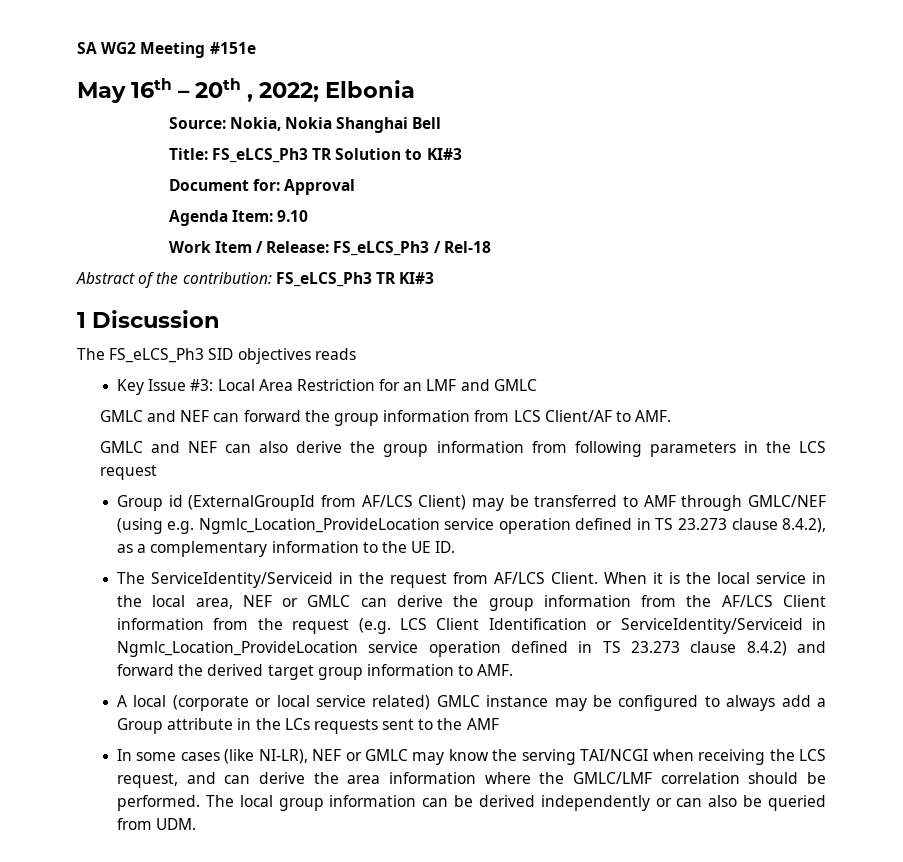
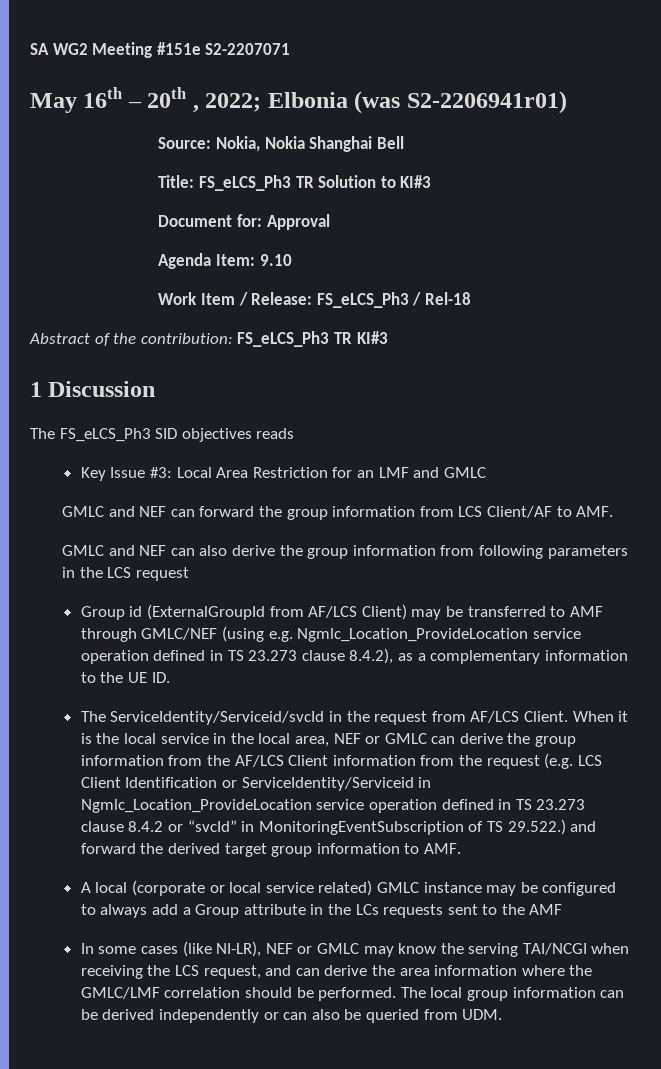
- SA WG2 Meeting #151e
+ SA WG2 Meeting #151e S2-2207071
- May 16th – 20th , 2022; Elbonia
+ May 16th – 20th , 2022; Elbonia (was S2-2206941r01)
- The ServiceIdentity/Serviceid in the request from AF/LCS Client.
+ The ServiceIdentity/Serviceid/svcId in the request from AF/LCS Client.
- When it is the local service in the local area, NEF or GMLC can derive the group information from the AF/LCS Client information from the request (e.g. LCS Client Identification or ServiceIdentity/Serviceid in Ngmlc_Location_ProvideLocation service operation defined in TS 23.273 clause 8.4.2) and forward the derived target group information to AMF.
+ When it is the local service in the local area, NEF or GMLC can derive the group information from the AF/LCS Client information from the request (e.g. LCS Client Identification or ServiceIdentity/Serviceid in Ngmlc_Location_ProvideLocation service operation defined in TS 23.273 clause 8.4.2 or “svcId” in MonitoringEventSubscription of TS 29.522.) and forward the derived target group information to AMF.

